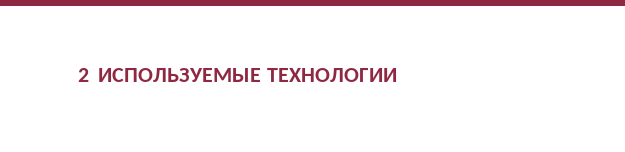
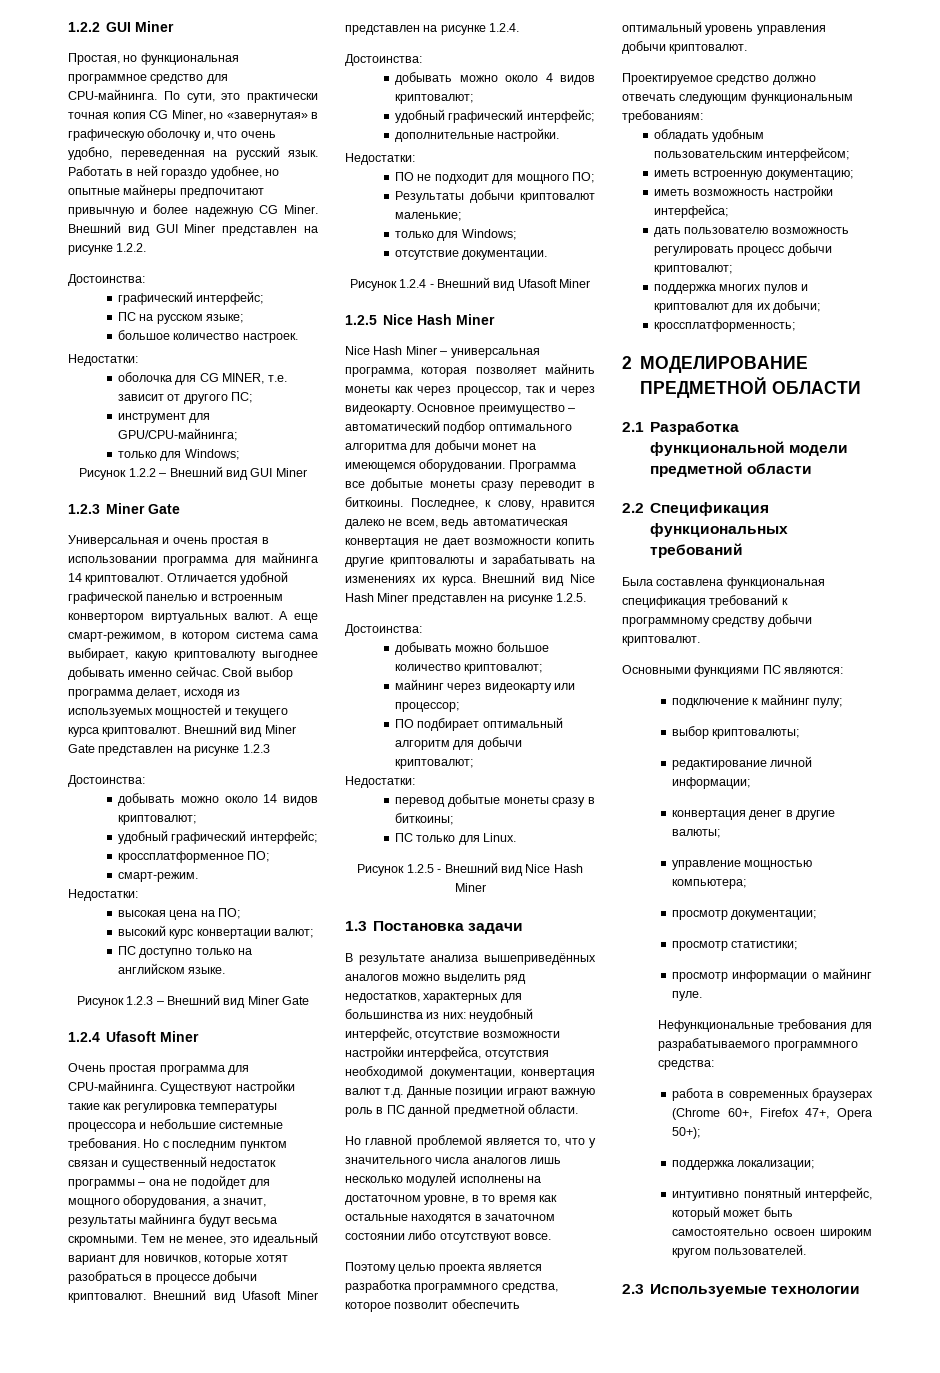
- 2 ИСПОЛЬЗУЕМЫЕ ТЕХНОЛОГИИ
+ 1.2.2 GUI Miner
+ Простая, но функциональная программное средство для CPU-майнинга. По сути, это практически точная копия CG Miner, но «завернутая» в графическую оболочку и, что очень удобно, переведенная на русский язык. Работать в ней гораздо удобнее, но опытные майнеры предпочитают привычную и более надежную CG Miner. Внешний вид GUI Miner представлен на рисунке 1.2.2.
+ Достоинства:
+ графический интерфейс;
+ ПС на русском языке;
+ большое количество настроек.
+ Недостатки:
+ оболочка для CG MINER, т.е. зависит от другого ПС;
+ инструмент для GPU/CPU-майнинга;
+ только для Windows;
+ Рисунок 1.2.2 – Внешний вид GUI Miner
+ 1.2.3 Miner Gate
+ Универсальная и очень простая в использовании программа для майнинга 14 криптовалют. Отличается удобной графической панелью и встроенным конвертором виртуальных валют. А еще смарт-режимом, в котором система сама выбирает, какую криптовалюту выгоднее добывать именно сейчас. Свой выбор программа делает, исходя из используемых мощностей и текущего курса криптовалют. Внешний вид Miner Gate представлен на рисунке 1.2.3
+ Достоинства:
+ добывать можно около 14 видов криптовалют;
+ удобный графический интерфейс;
+ кроссплатформенное ПО;
+ смарт-режим.
+ Недостатки:
+ высокая цена на ПО;
+ высокий курс конвертации валют;
+ ПС доступно только на английском языке.
+ Рисунок 1.2.3 – Внешний вид Miner Gate
+ 1.2.4 Ufasoft Miner
+ Очень простая программа для CPU-майнинга. Существуют настройки такие как регулировка температуры процессора и небольшие системные требования. Но с последним пунктом связан и существенный недостаток программы – она не подойдет для мощного оборудования, а значит, результаты майнинга будут весьма скромными. Тем не менее, это идеальный вариант для новичков, которые хотят разобраться в процессе добычи криптовалют. Внешний вид Ufasoft Miner представлен на рисунке 1.2.4.
+ Достоинства:
+ добывать можно около 4 видов криптовалют;
+ удобный графический интерфейс;
+ дополнительные настройки.
+ Недостатки:
+ ПО не подходит для мощного ПО;
+ Результаты добычи криптовалют маленькие;
+ только для Windows;
+ отсутствие документации.
+ Рисунок 1.2.4 - Внешний вид Ufasoft Miner
+ 1.2.5 Nice Hash Miner
+ Nice Hash Miner – универсальная программа, которая позволяет майнить монеты как через процессор, так и через видеокарту. Основное преимущество – автоматический подбор оптимального алгоритма для добычи монет на имеющемся оборудовании. Программа все добытые монеты сразу переводит в биткоины. Последнее, к слову, нравится далеко не всем, ведь автоматическая конвертация не дает возможности копить другие криптовалюты и зарабатывать на изменениях их курса. Внешний вид Nice Hash Miner представлен на рисунке 1.2.5.
+ Достоинства:
+ добывать можно большое количество криптовалют;
+ майнинг через видеокарту или процессор;
+ ПО подбирает оптимальный алгоритм для добычи криптовалют;
+ Недостатки:
+ перевод добытые монеты сразу в биткоины;
+ ПС только для Linux.
+ Рисунок 1.2.5 - Внешний вид Nice Hash Miner
+ 1.3 Постановка задачи
+ В результате анализа вышеприведённых аналогов можно выделить ряд недостатков, характерных для большинства из них: неудобный интерфейс, отсутствие возможности настройки интерфейса, отсутствия необходимой документации, конвертация валют т.д. Данные позиции играют важную роль в ПС данной предметной области.
+ Но главной проблемой является то, что у значительного числа аналогов лишь несколько модулей исполнены на достаточном уровне, в то время как остальные находятся в зачаточном состоянии либо отсутствуют вовсе.
+ Поэтому целью проекта является разработка программного средства, которое позволит обеспечить оптимальный уровень управления добычи криптовалют.
+ Проектируемое средство должно отвечать следующим функциональным требованиям:
+ обладать удобным пользовательским интерфейсом;
+ иметь встроенную документацию;
+ иметь возможность настройки интерфейса;
+ дать пользователю возможность регулировать процесс добычи криптовалют;
+ поддержка многих пулов и криптовалют для их добычи;
+ кроссплатформенность;
+ 2 МОДЕЛИРОВАНИЕ ПРЕДМЕТНОЙ ОБЛАСТИ
+ 2.1 Разработка функциональной модели предметной области
+ 2.2 Спецификация функциональных требований
+ Была составлена функциональная спецификация требований к программному средству добычи криптовалют.
+ Основными функциями ПС являются:
+ подключение к майнинг пулу;
+ выбор криптовалюты;
+ редактирование личной информации;
+ конвертация денег в другие валюты;
+ управление мощностью компьютера;
+ просмотр документации;
+ просмотр статистики;
+ просмотр информации о майнинг пуле.
+ Нефункциональные требования для разрабатываемого программного средства:
+ работа в современных браузерах (Chrome 60+, Firefox 47+, Opera 50+);
+ поддержка локализации;
+ интуитивно понятный интерфейс, который может быть самостоятельно освоен широким кругом пользователей.
+ 2.3 Используемые технологии

